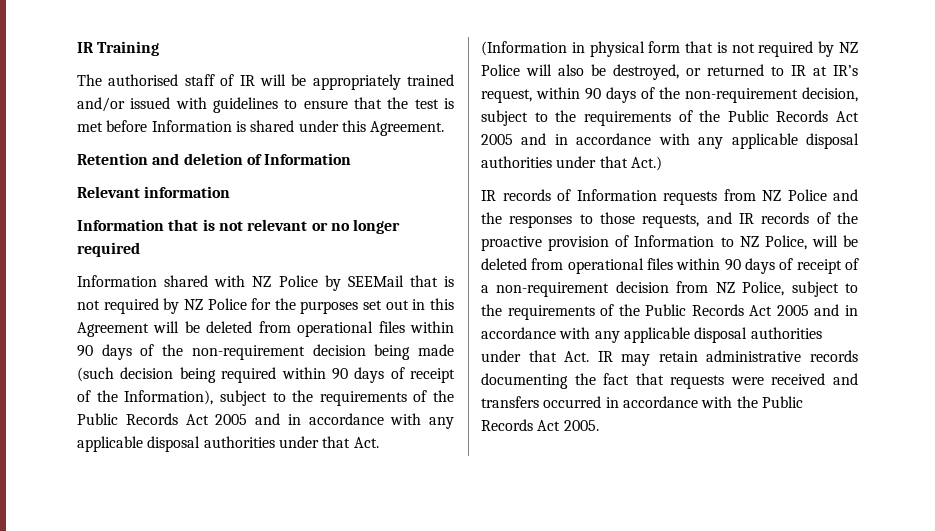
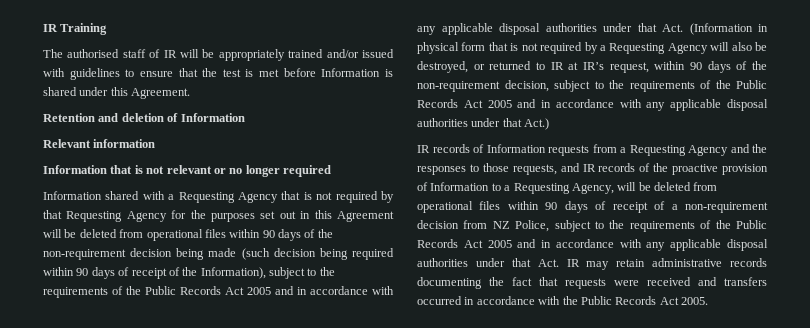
- Information shared with NZ Police by SEEMail that is not required by NZ Police for the purposes set out in this Agreement will be deleted from operational files within 90 days of the non-requirement decision being made (such decision being required within 90 days of receipt of the Information), subject to the requirements of the Public Records Act 2005 and in accordance with any applicable disposal authorities under that Act. (Information in physical form that is not required by NZ Police will also be destroyed, or returned to IR at IR’s request, within 90 days of the non-requirement decision, subject to the requirements of the Public Records Act 2005 and in accordance with any applicable disposal authorities under that Act.)
+ Information shared with a Requesting Agency that is not required by that Requesting Agency for the purposes set out in this Agreement will be deleted from operational files within 90 days of the non-requirement decision being made (such decision being required within 90 days of receipt of the Information), subject to the requirements of the Public Records Act 2005 and in accordance with any applicable disposal authorities under that Act. (Information in physical form that is not required by a Requesting Agency will also be destroyed, or returned to IR at IR’s request, within 90 days of the non-requirement decision, subject to the requirements of the Public Records Act 2005 and in accordance with any applicable disposal authorities under that Act.)
- IR records of Information requests from NZ Police and the responses to those requests, and IR records of the proactive provision of Information to NZ Police, will be deleted from operational files within 90 days of receipt of a non-requirement decision from NZ Police, subject to the requirements of the Public Records Act 2005 and in accordance with any applicable disposal authorities under that Act. IR may retain administrative records documenting the fact that requests were received and transfers occurred in accordance with the Public Records Act 2005.
+ IR records of Information requests from a Requesting Agency and the responses to those requests, and IR records of the proactive provision of Information to a Requesting Agency, will be deleted from operational files within 90 days of receipt of a non-requirement decision from NZ Police, subject to the requirements of the Public Records Act 2005 and in accordance with any applicable disposal authorities under that Act. IR may retain administrative records documenting the fact that requests were received and transfers occurred in accordance with the Public Records Act 2005.

